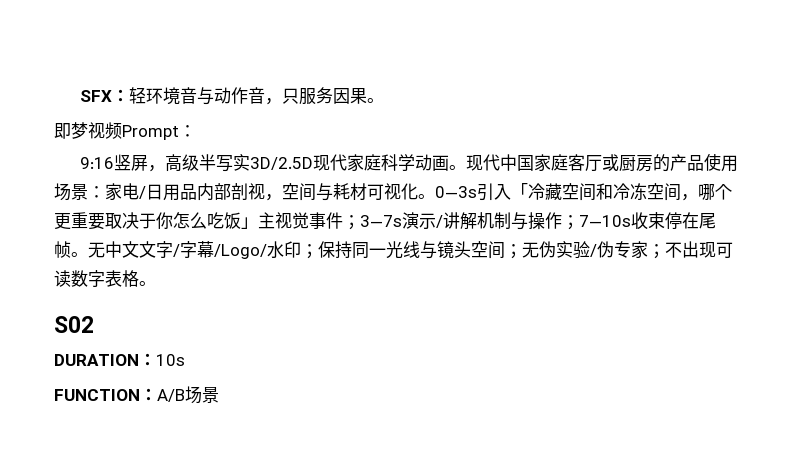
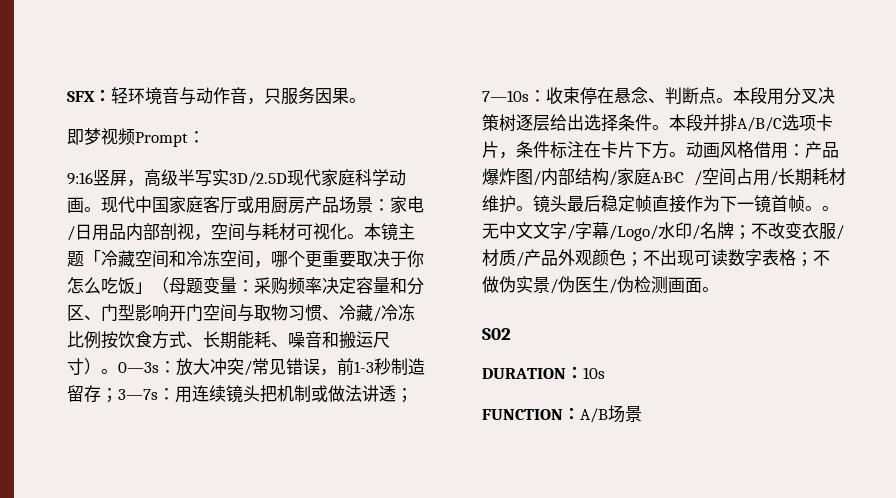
- 现代中国家庭客厅或厨房的产品使用场景：家电/日用品内部剖视，空间与耗材可视化。
+ 现代中国家庭客厅或用厨房产品场景：家电/日用品内部剖视，空间与耗材可视化。
- 0—3s引入「冷藏空间和冷冻空间，哪个更重要取决于你怎么吃饭」主视觉事件；3—7s演示/讲解机制与操作；7—10s收束停在尾帧。
+ 本镜主题「冷藏空间和冷冻空间，哪个更重要取决于你怎么吃饭」（母题变量：采购频率决定容量和分区、门型影响开门空间与取物习惯、冷藏/冷冻比例按饮食方式、长期能耗、噪音和搬运尺寸）。0—3s：放大冲突/常见错误，前1-3秒制造留存；3—7s：用连续镜头把机制或做法讲透；7—10s：收束停在悬念、判断点。本段用分叉决策树逐层给出选择条件。本段并排A/B/C选项卡片，条件标注在卡片下方。动画风格借用：产品爆炸图/内部结构/家庭A·B·C /空间占用/长期耗材维护。镜头最后稳定帧直接作为下一镜首帧。。
- 无中文文字/字幕/Logo/水印；保持同一光线与镜头空间；无伪实验/伪专家；不出现可读数字表格。
+ 无中文文字/字幕/Logo/水印/名牌；不改变衣服/材质/产品外观颜色；不出现可读数字表格；不做伪实景/伪医生/伪检测画面。

